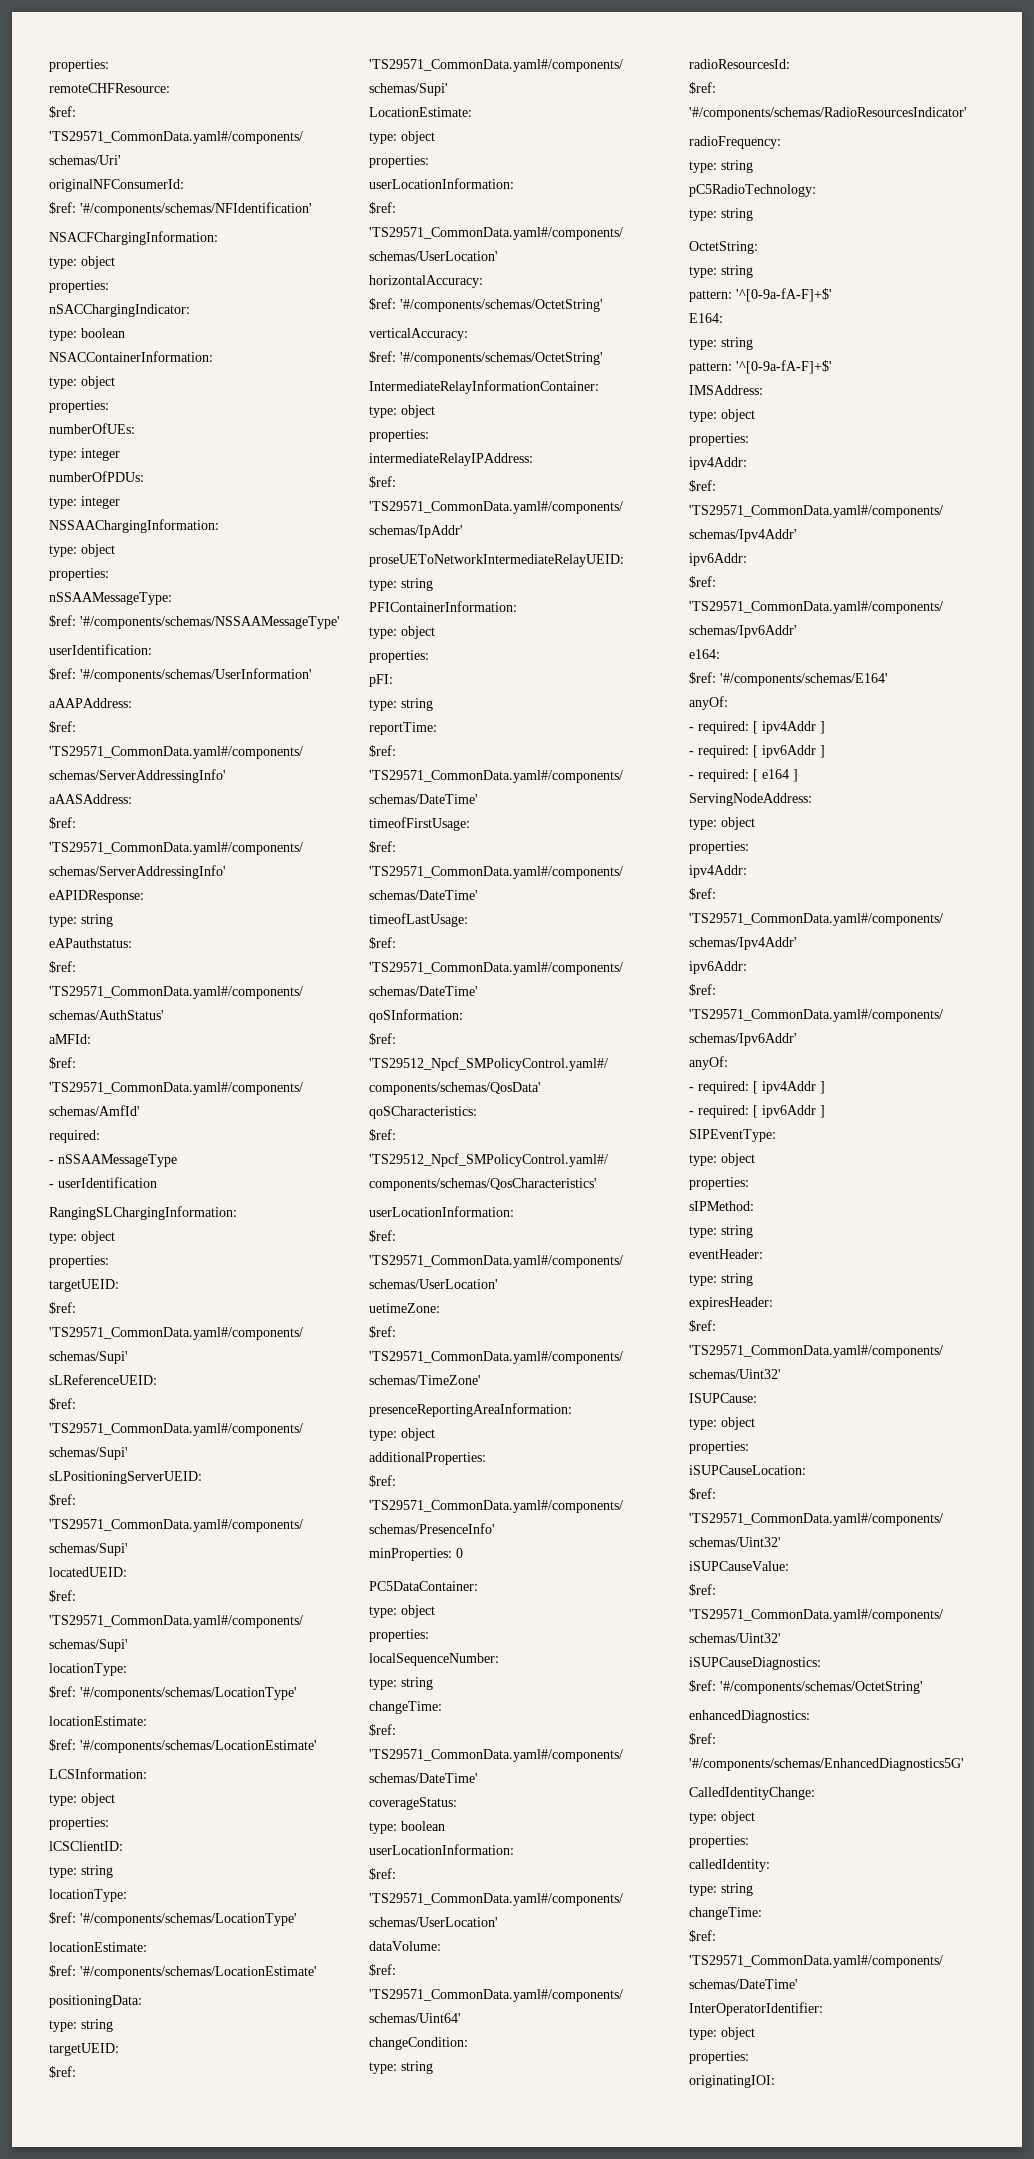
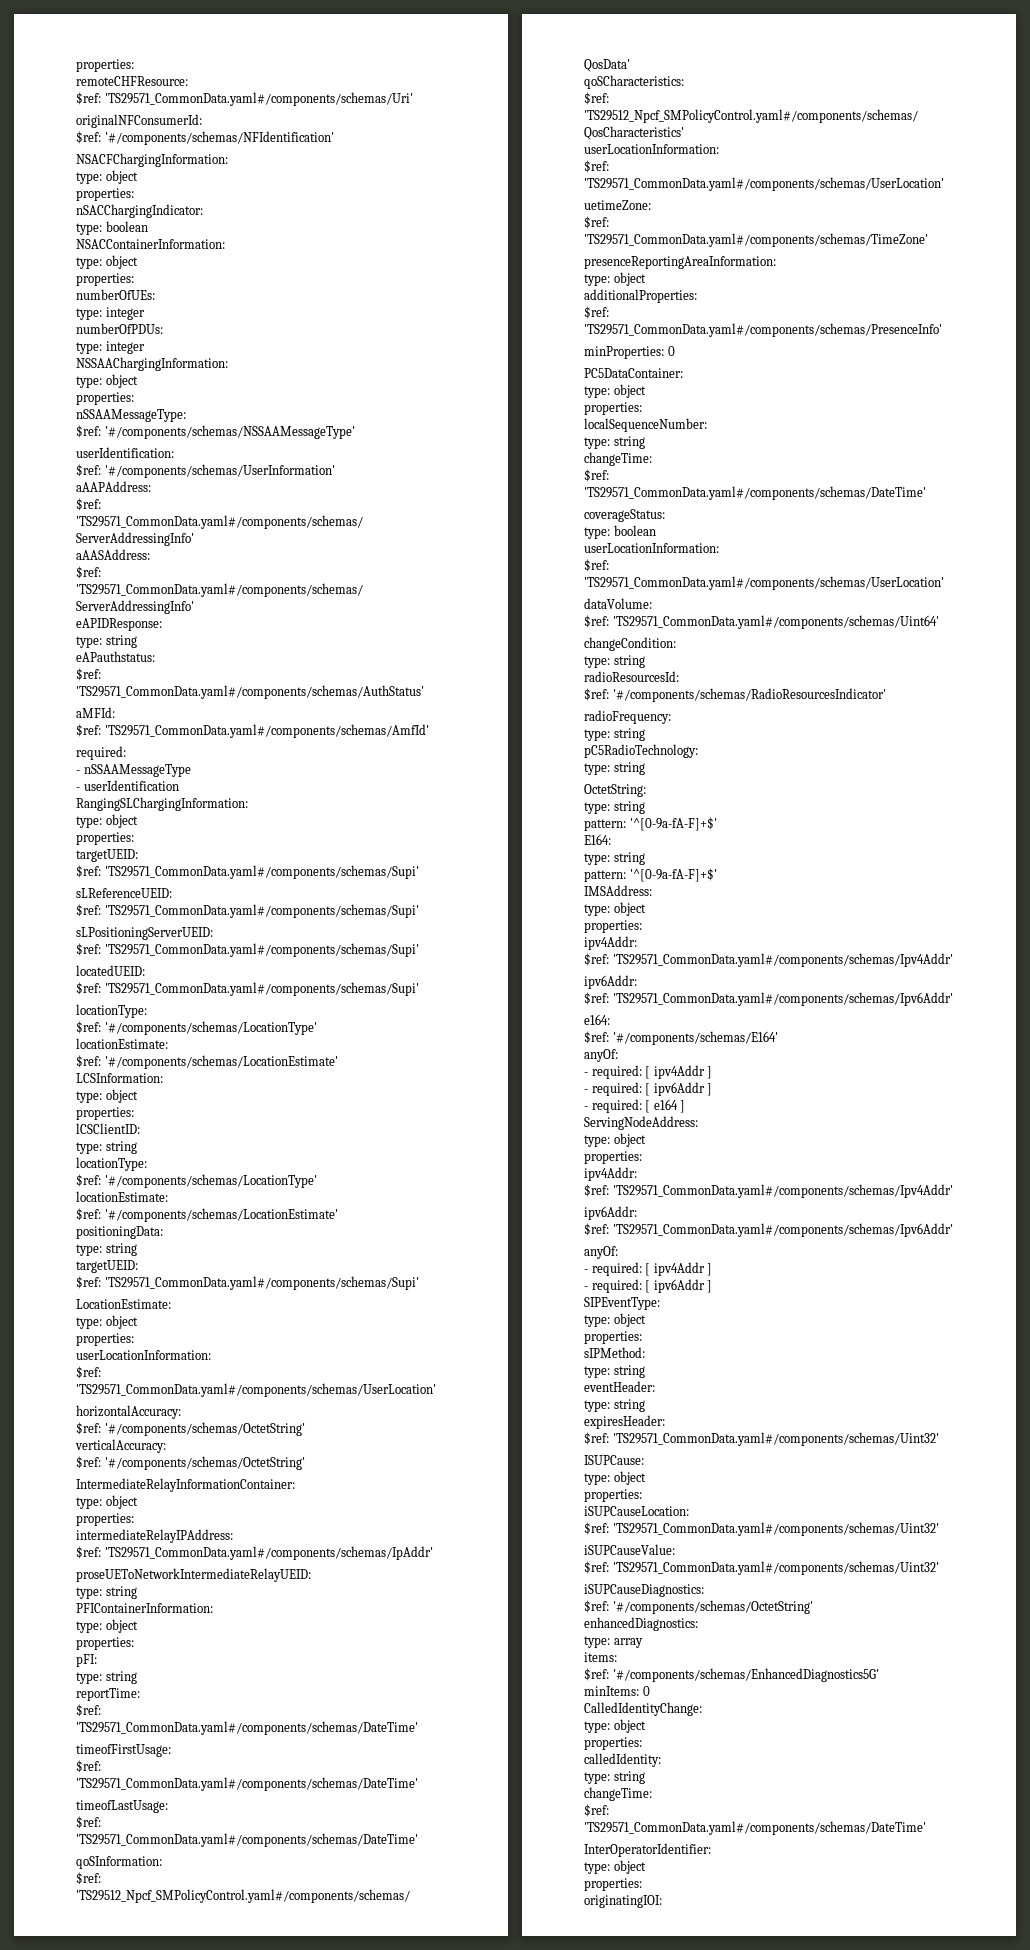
+ type: array
+ items:
+ minItems: 0

